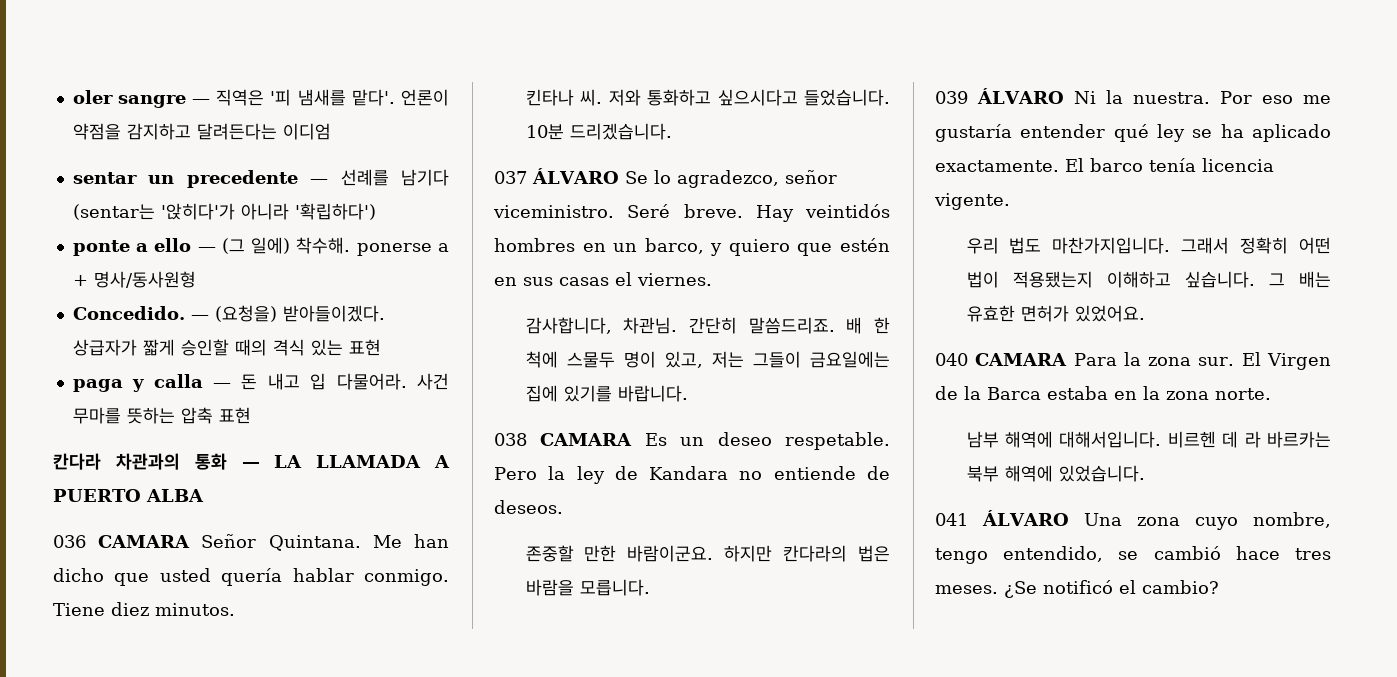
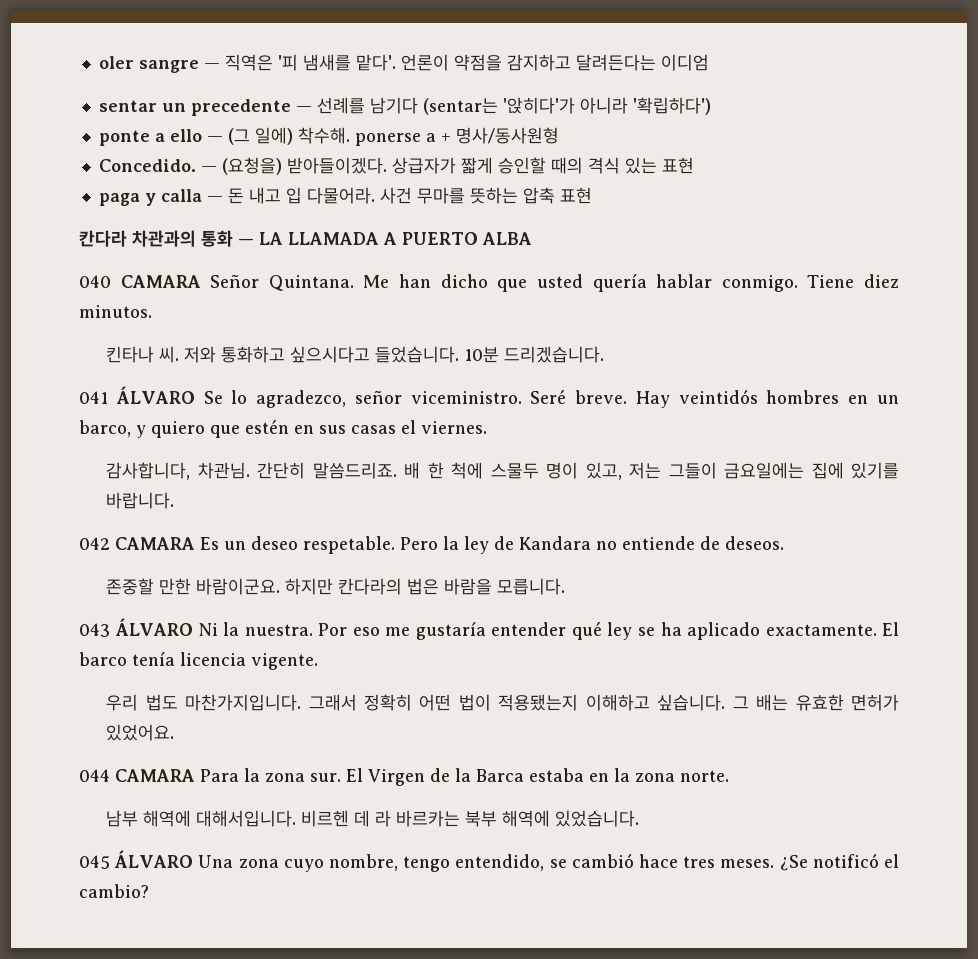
- 036 CAMARA Señor Quintana.
+ 040 CAMARA Señor Quintana.
- 037 ÁLVARO Se lo agradezco, señor viceministro.
+ 041 ÁLVARO Se lo agradezco, señor viceministro.
- 038 CAMARA Es un deseo respetable.
+ 042 CAMARA Es un deseo respetable.
- 039 ÁLVARO Ni la nuestra.
+ 043 ÁLVARO Ni la nuestra.
- 040 CAMARA Para la zona sur.
+ 044 CAMARA Para la zona sur.
- 041 ÁLVARO Una zona cuyo nombre, tengo entendido, se cambió hace tres meses.
+ 045 ÁLVARO Una zona cuyo nombre, tengo entendido, se cambió hace tres meses.

